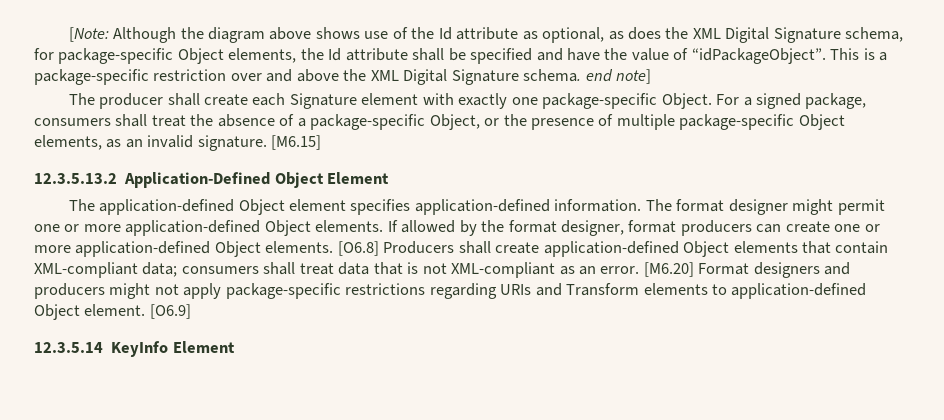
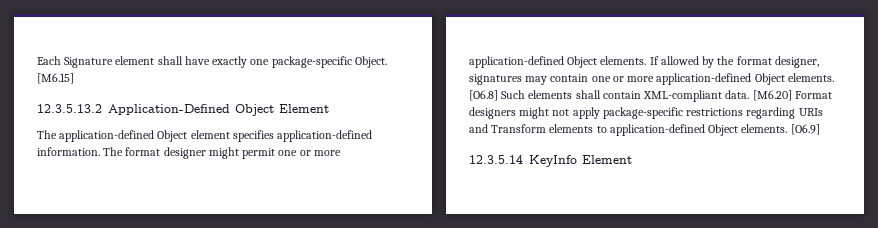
- [Note: Although the diagram above shows use of the Id attribute as optional, as does the XML Digital Signature schema, for package-specific Object elements, the Id attribute shall be specified and have the value of “idPackageObject”. This is a package-specific restriction over and above the XML Digital Signature schema. end note]
- The producer shall create each Signature element with exactly one package-specific Object. For a signed package, consumers shall treat the absence of a package-specific Object, or the presence of multiple package-specific Object elements, as an invalid signature.
+ Each Signature element shall have exactly one package-specific Object.
- If allowed by the format designer, format producers can create one or more application-defined Object elements.
+ If allowed by the format designer, signatures may contain one or more application-defined Object elements.
- [O6.8] Producers shall create application-defined Object elements that contain XML-compliant data; consumers shall treat data that is not XML-compliant as an error.
+ [O6.8] Such elements shall contain XML-compliant data.
- [M6.20] Format designers and producers might not apply package-specific restrictions regarding URIs and Transform elements to application-defined Object element.
+ [M6.20] Format designers might not apply package-specific restrictions regarding URIs and Transform elements to application-defined Object elements.

